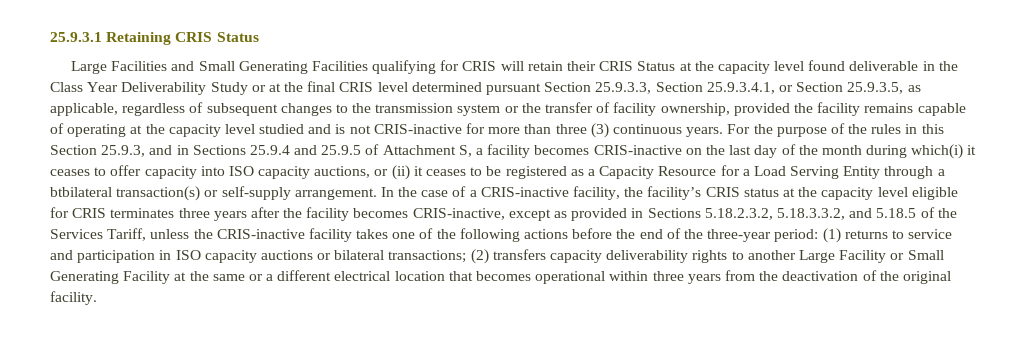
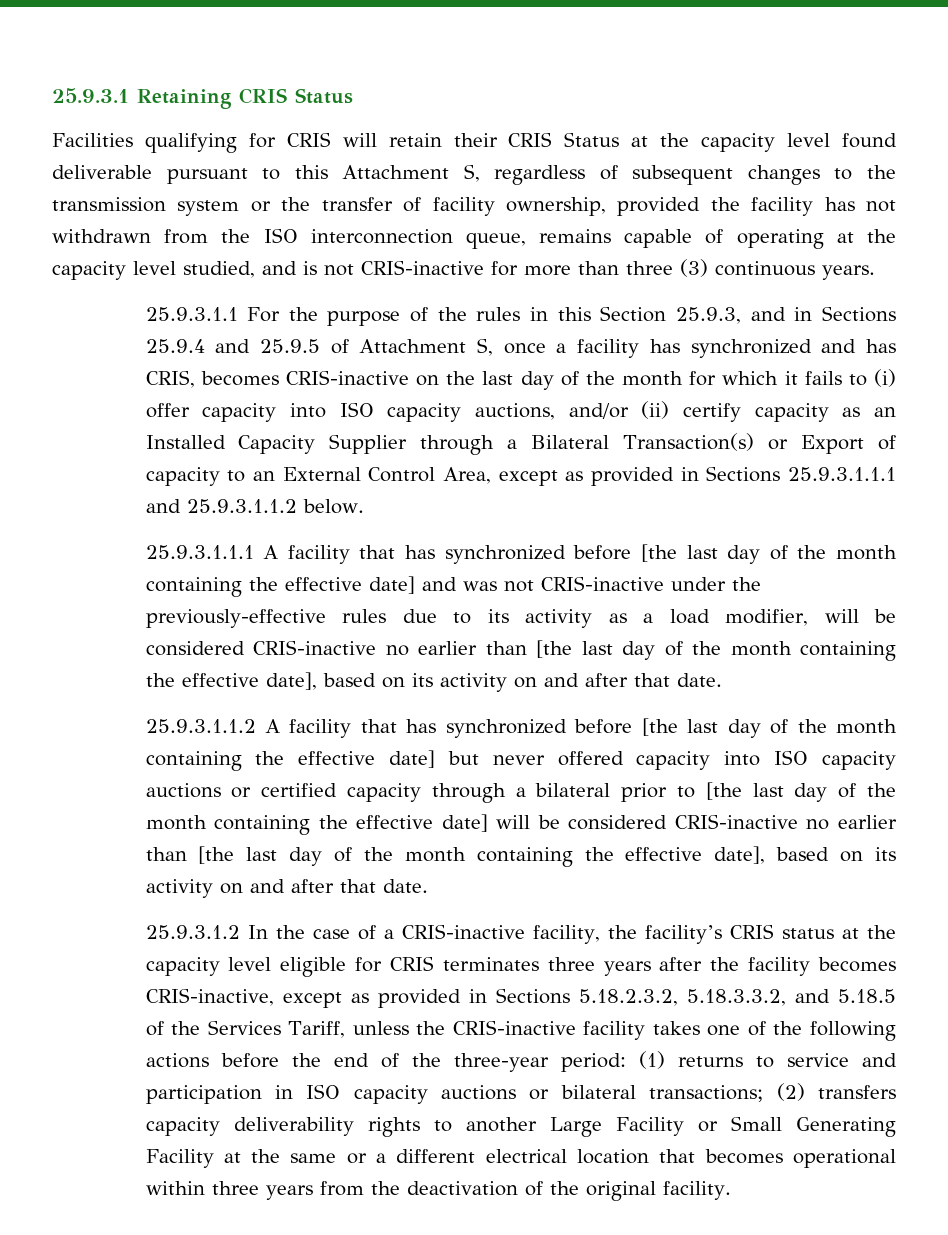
- Large Facilities and Small Generating Facilities qualifying for CRIS will retain their CRIS Status at the capacity level found deliverable in the Class Year Deliverability Study or at the final CRIS level determined pursuant Section 25.9.3.3, Section 25.9.3.4.1, or Section 25.9.3.5, as applicable, regardless of subsequent changes to the transmission system or the transfer of facility ownership, provided the facility remains capable of operating at the capacity level studied and is not CRIS-inactive for more than three (3) continuous years. For the purpose of the rules in this Section 25.9.3, and in Sections 25.9.4 and 25.9.5 of Attachment S, a facility becomes CRIS-inactive on the last day of the month during which(i) it ceases to offer capacity into ISO capacity auctions, or (ii) it ceases to be registered as a Capacity Resource for a Load Serving Entity through a btbilateral transaction(s) or self-supply arrangement. In the case of a CRIS-inactive facility, the facility’s CRIS status at the capacity level eligible for CRIS terminates three years after the facility becomes CRIS-inactive, except as provided in Sections 5.18.2.3.2, 5.18.3.3.2, and 5.18.5 of the Services Tariff, unless the CRIS-inactive facility takes one of the following actions before the end of the three-year period:
+ Facilities qualifying for CRIS will retain their CRIS Status at the capacity level found deliverable pursuant to this Attachment S, regardless of subsequent changes to the transmission system or the transfer of facility ownership, provided the facility has not withdrawn from the ISO interconnection queue, remains capable of operating at the capacity level studied, and is not CRIS-inactive for more than three (3) continuous years.
+ 25.9.3.1.1 For the purpose of the rules in this Section 25.9.3, and in Sections 25.9.4 and 25.9.5 of Attachment S, once a facility has synchronized and has CRIS, becomes CRIS-inactive on the last day of the month for which it fails to (i) offer capacity into ISO capacity auctions, and/or (ii) certify capacity as an Installed Capacity Supplier through a Bilateral Transaction(s) or Export of capacity to an External Control Area, except as provided in Sections 25.9.3.1.1.1 and 25.9.3.1.1.2 below.
+ 25.9.3.1.1.1 A facility that has synchronized before [the last day of the month containing the effective date] and was not CRIS-inactive under the previously-effective rules due to its activity as a load modifier, will be considered CRIS-inactive no earlier than [the last day of the month containing the effective date], based on its activity on and after that date.
+ 25.9.3.1.1.2 A facility that has synchronized before [the last day of the month containing the effective date] but never offered capacity into ISO capacity auctions or certified capacity through a bilateral prior to [the last day of the month containing the effective date] will be considered CRIS-inactive no earlier than [the last day of the month containing the effective date], based on its activity on and after that date.
+ 25.9.3.1.2 In the case of a CRIS-inactive facility, the facility’s CRIS status at the capacity level eligible for CRIS terminates three years after the facility becomes CRIS-inactive, except as provided in Sections 5.18.2.3.2, 5.18.3.3.2, and 5.18.5 of the Services Tariff, unless the CRIS-inactive facility takes one of the following actions before the end of the three-year period:

